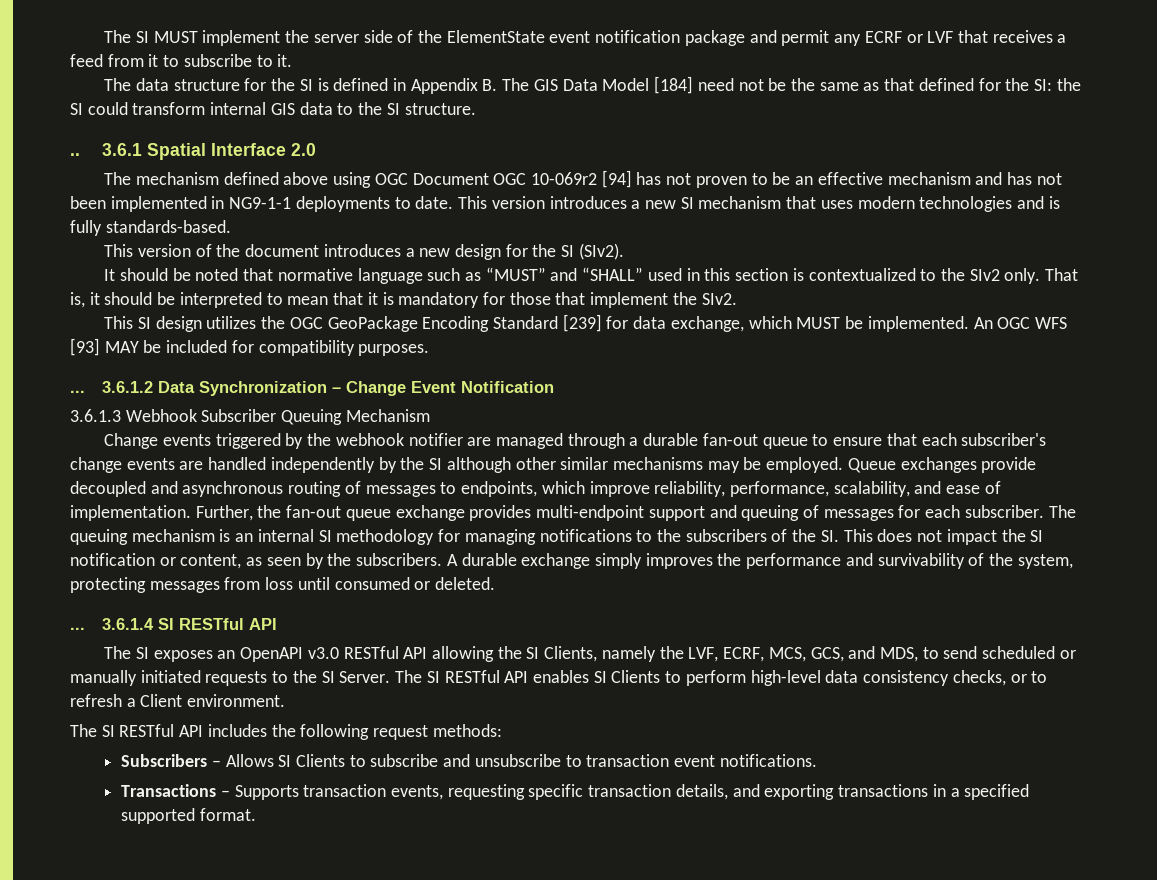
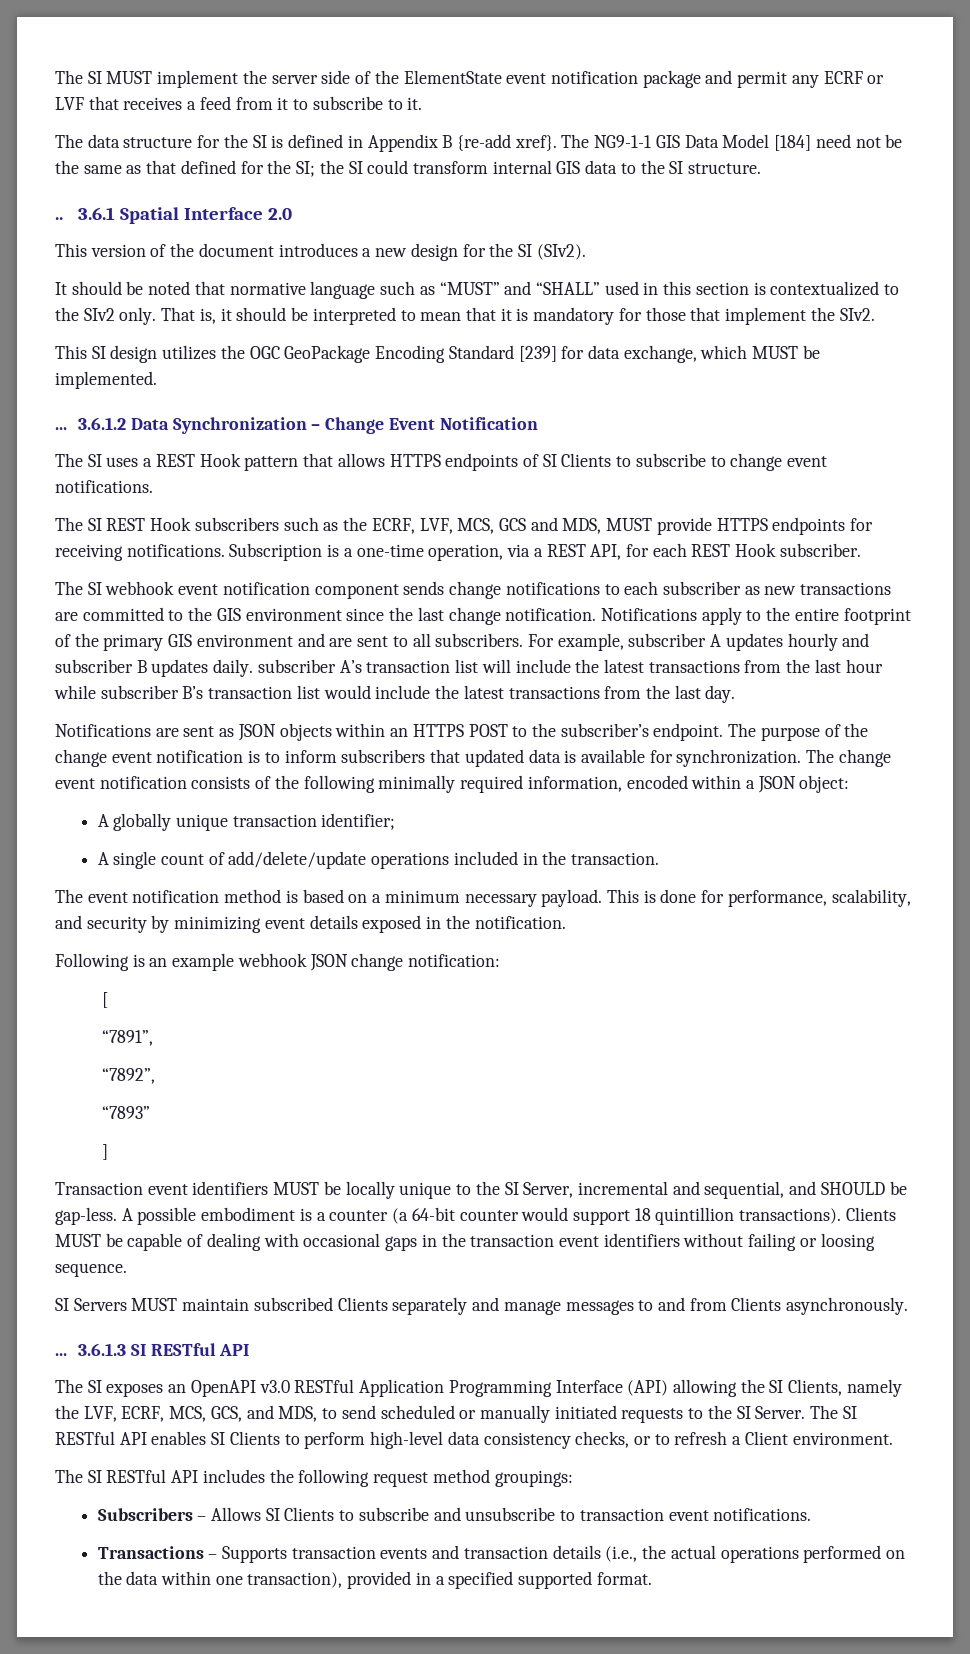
- The data structure for the SI is defined in Appendix B. The GIS Data Model [184] need not be the same as that defined for the SI: the SI could transform internal GIS data to the SI structure.
+ The data structure for the SI is defined in Appendix B {re-add xref}. The NG9-1-1 GIS Data Model [184] need not be the same as that defined for the SI; the SI could transform internal GIS data to the SI structure.
- The mechanism defined above using OGC Document OGC 10-069r2 [94] has not proven to be an effective mechanism and has not been implemented in NG9-1-1 deployments to date. This version introduces a new SI mechanism that uses modern technologies and is fully standards-based.
- An OGC WFS [93] MAY be included for compatibility purposes.
- 3.6.1.3 Webhook Subscriber Queuing Mechanism
- Change events triggered by the webhook notifier are managed through a durable fan-out queue to ensure that each subscriber's change events are handled independently by the SI although other similar mechanisms may be employed. Queue exchanges provide decoupled and asynchronous routing of messages to endpoints, which improve reliability, performance, scalability, and ease of implementation. Further, the fan-out queue exchange provides multi-endpoint support and queuing of messages for each subscriber. The queuing mechanism is an internal SI methodology for managing notifications to the subscribers of the SI. This does not impact the SI notification or content, as seen by the subscribers. A durable exchange simply improves the performance and survivability of the system, protecting messages from loss until consumed or deleted.
- ... 3.6.1.4 SI RESTful API
+ The SI uses a REST Hook pattern that allows HTTPS endpoints of SI Clients to subscribe to change event notifications.
+ The SI REST Hook subscribers such as the ECRF, LVF, MCS, GCS and MDS, MUST provide HTTPS endpoints for receiving notifications. Subscription is a one-time operation, via a REST API, for each REST Hook subscriber.
+ The SI webhook event notification component sends change notifications to each subscriber as new transactions are committed to the GIS environment since the last change notification. Notifications apply to the entire footprint of the primary GIS environment and are sent to all subscribers. For example, subscriber A updates hourly and subscriber B updates daily. subscriber A’s transaction list will include the latest transactions from the last hour while subscriber B’s transaction list would include the latest transactions from the last day.
+ Notifications are sent as JSON objects within an HTTPS POST to the subscriber’s endpoint. The purpose of the change event notification is to inform subscribers that updated data is available for synchronization. The change event notification consists of the following minimally required information, encoded within a JSON object:
+ A globally unique transaction identifier;
+ A single count of add/delete/update operations included in the transaction.
+ The event notification method is based on a minimum necessary payload. This is done for performance, scalability, and security by minimizing event details exposed in the notification.
+ Following is an example webhook JSON change notification:
+ [
+ “7891”,
+ “7892”,
+ “7893”
+ ]
+ Transaction event identifiers MUST be locally unique to the SI Server, incremental and sequential, and SHOULD be gap-less. A possible embodiment is a counter (a 64-bit counter would support 18 quintillion transactions). Clients MUST be capable of dealing with occasional gaps in the transaction event identifiers without failing or loosing sequence.
+ SI Servers MUST maintain subscribed Clients separately and manage messages to and from Clients asynchronously.
+ ... 3.6.1.3 SI RESTful API
- The SI exposes an OpenAPI v3.0 RESTful API allowing the SI Clients, namely the LVF, ECRF, MCS, GCS, and MDS, to send scheduled or manually initiated requests to the SI Server.
+ The SI exposes an OpenAPI v3.0 RESTful Application Programming Interface (API) allowing the SI Clients, namely the LVF, ECRF, MCS, GCS, and MDS, to send scheduled or manually initiated requests to the SI Server.
- The SI RESTful API includes the following request methods:
+ The SI RESTful API includes the following request method groupings:
- Transactions – Supports transaction events, requesting specific transaction details, and exporting transactions in a specified supported format.
+ Transactions – Supports transaction events and transaction details (i.e., the actual operations performed on the data within one transaction), provided in a specified supported format.

